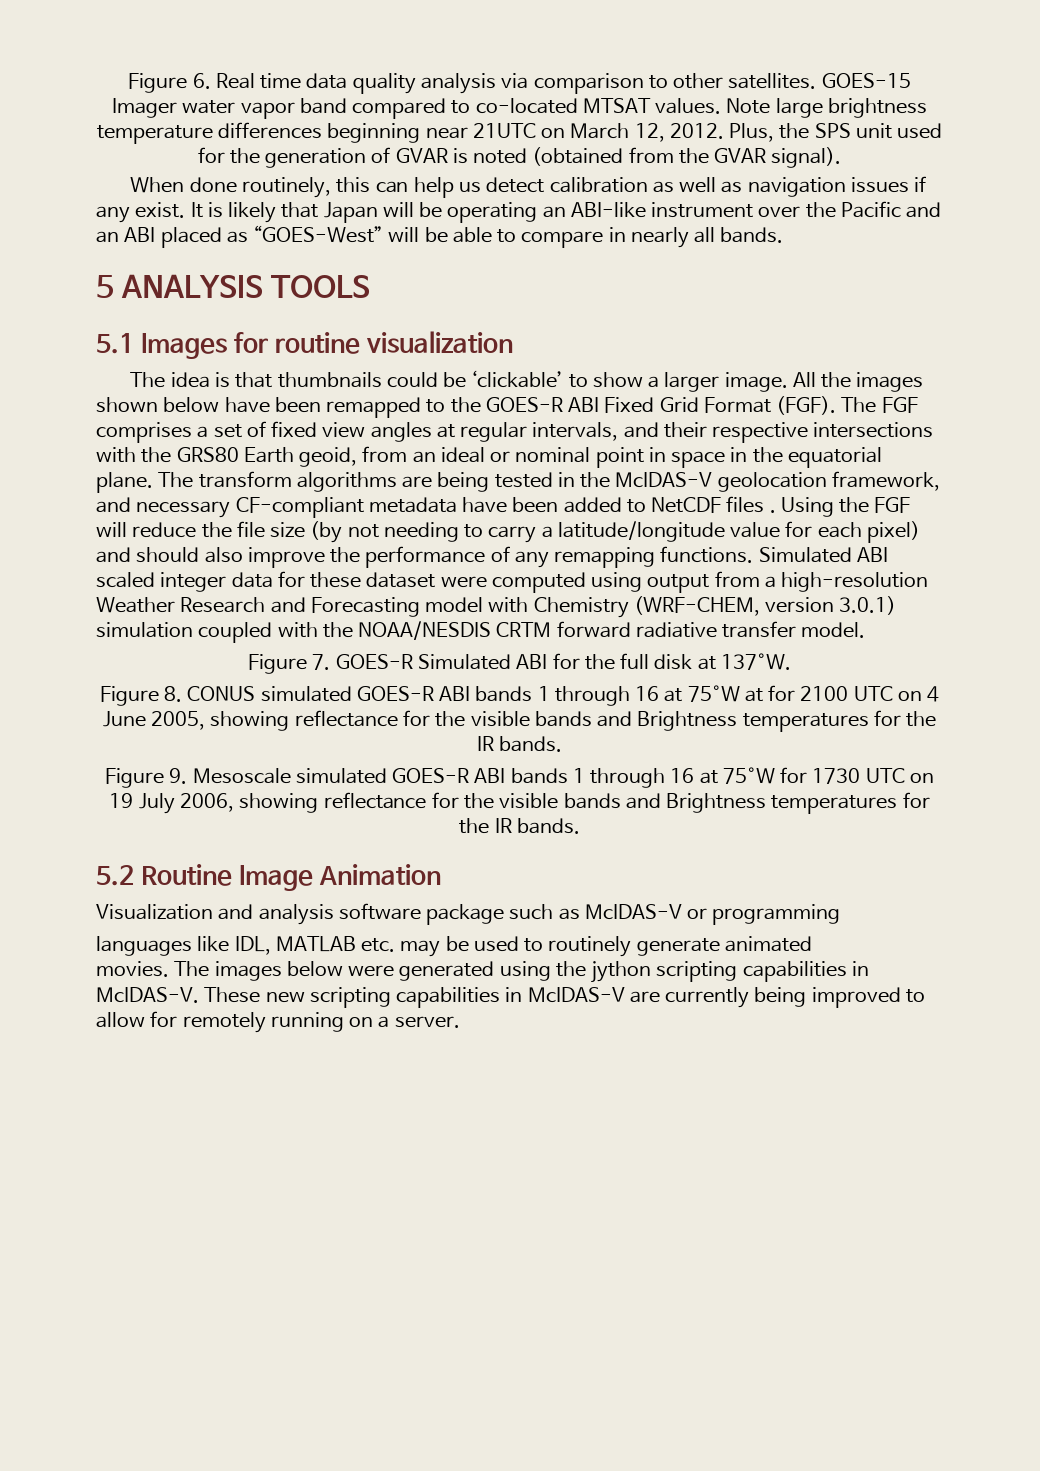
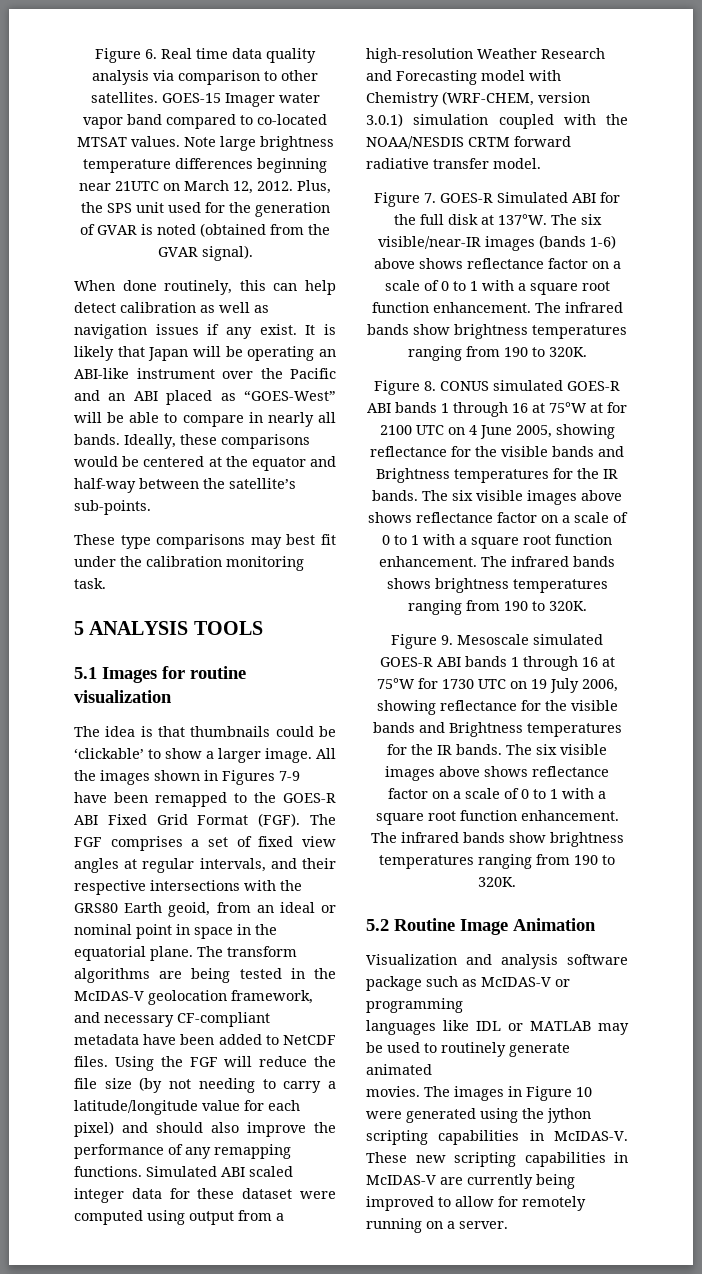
- When done routinely, this can help us detect calibration as well as navigation issues if any exist.
+ When done routinely, this can help detect calibration as well as navigation issues if any exist.
+ Ideally, these comparisons would be centered at the equator and half-way between the satellite’s sub-points.
+ These type comparisons may best fit under the calibration monitoring task.
- All the images shown below have been remapped to the GOES-R ABI Fixed Grid Format (FGF).
+ All the images shown in Figures 7-9 have been remapped to the GOES-R ABI Fixed Grid Format (FGF).
- The transform algorithms are being tested in the McIDAS-V geolocation framework, and necessary CF-compliant metadata have been added to NetCDF files .
+ The transform algorithms are being tested in the McIDAS-V geolocation framework, and necessary CF-compliant metadata have been added to NetCDF files.
+ The six visible/near-IR images (bands 1-6) above shows reflectance factor on a scale of 0 to 1 with a square root function enhancement. The infrared bands show brightness temperatures ranging from 190 to 320K.
+ The six visible images above shows reflectance factor on a scale of 0 to 1 with a square root function enhancement. The infrared bands shows brightness temperatures ranging from 190 to 320K.
+ The six visible images above shows reflectance factor on a scale of 0 to 1 with a square root function enhancement. The infrared bands show brightness temperatures ranging from 190 to 320K.
- languages like IDL, MATLAB etc. may be used to routinely generate animated
+ languages like IDL or MATLAB may be used to routinely generate animated
- The images below were generated using the jython scripting capabilities in McIDAS-V.
+ The images in Figure 10 were generated using the jython scripting capabilities in McIDAS-V.

